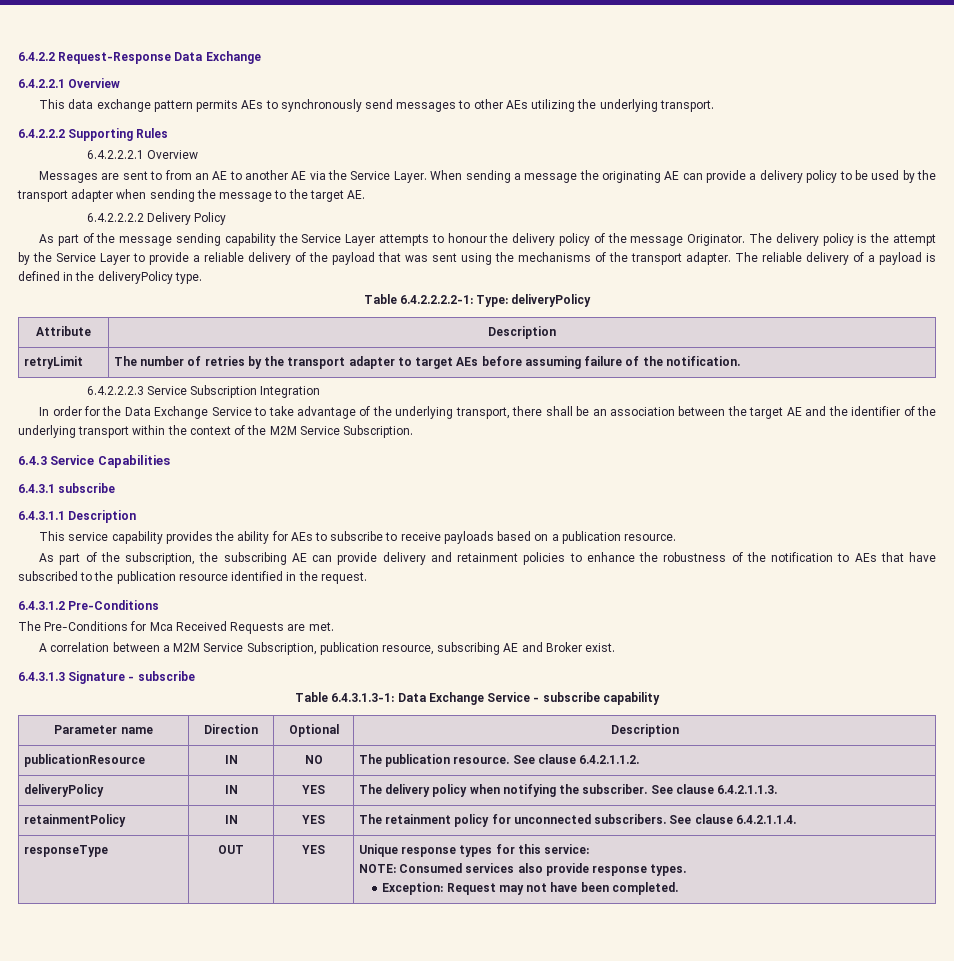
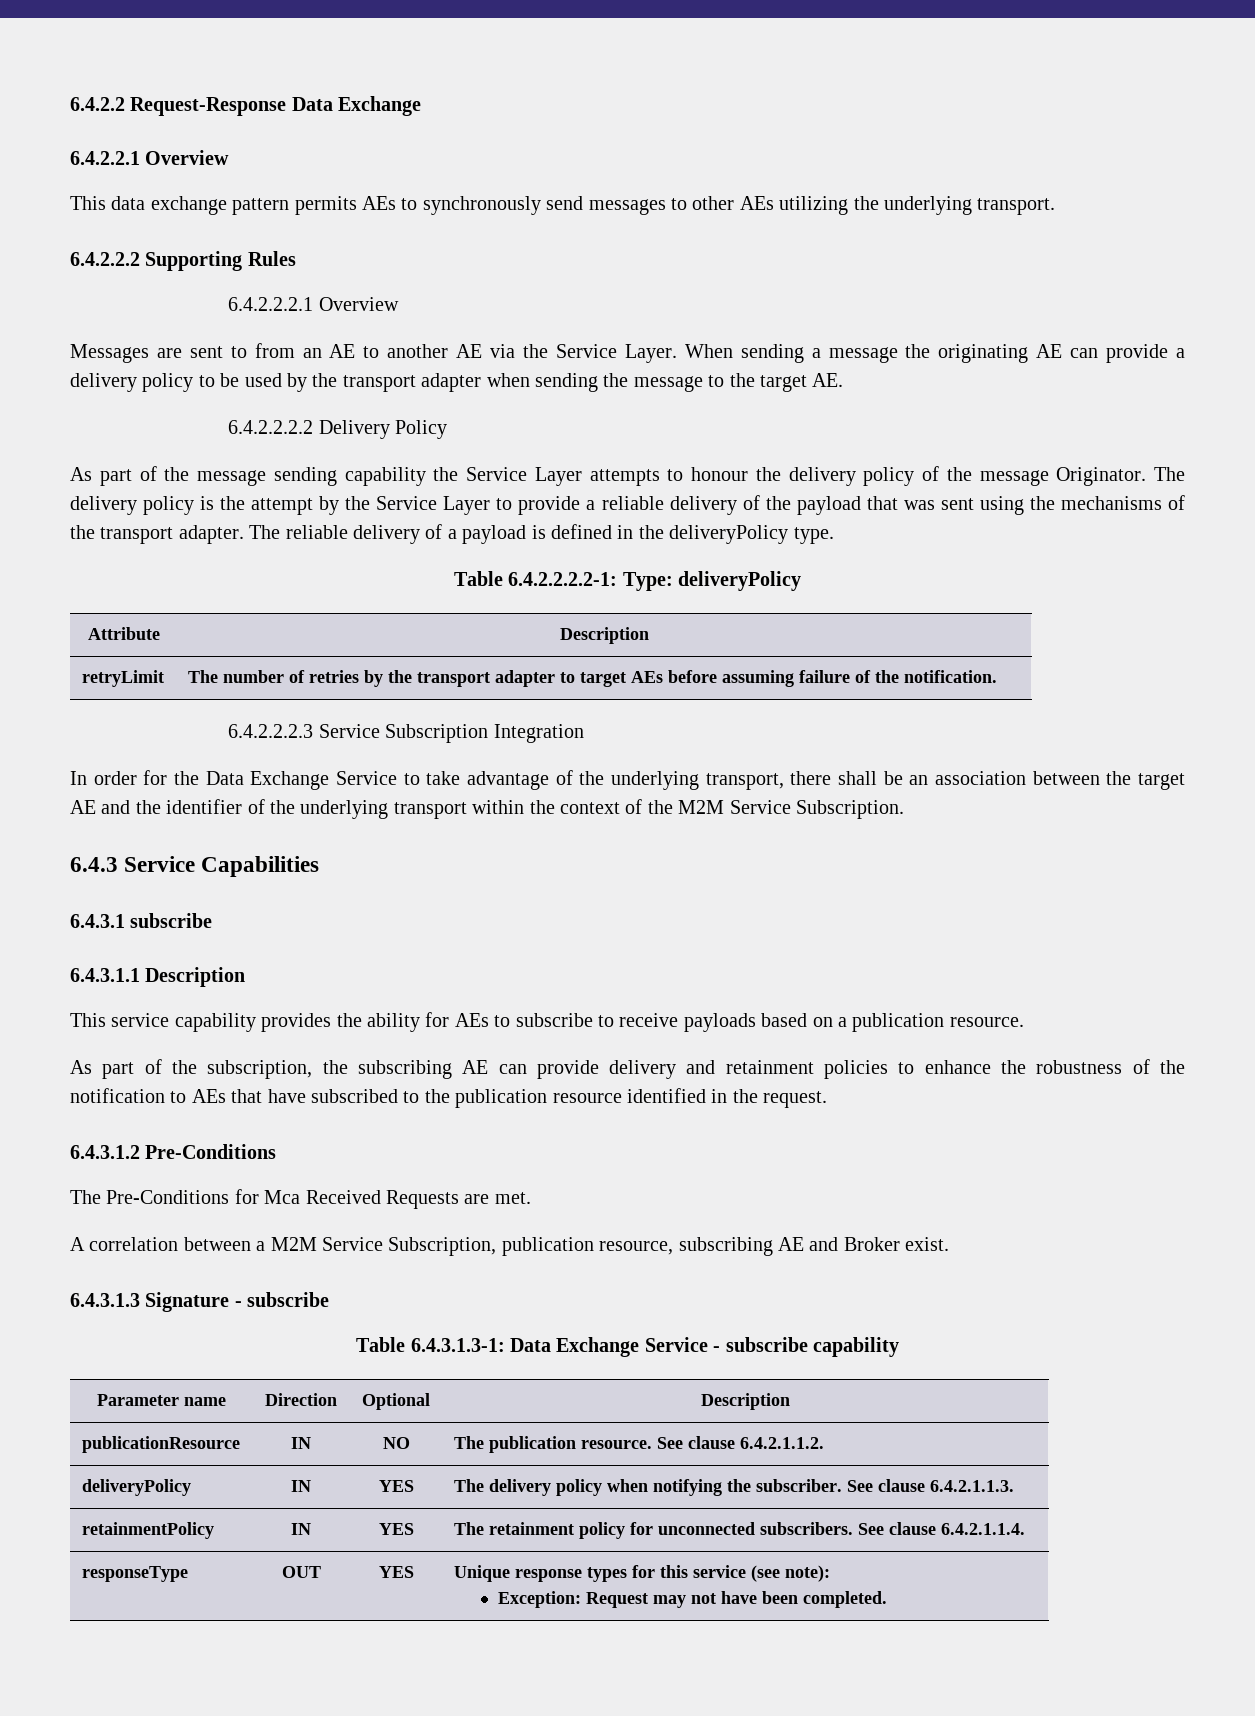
- responseType | OUT | YES | Unique response types for this service:
- NOTE: Consumed services also provide response types.
+ responseType | OUT | YES | Unique response types for this service (see note):

